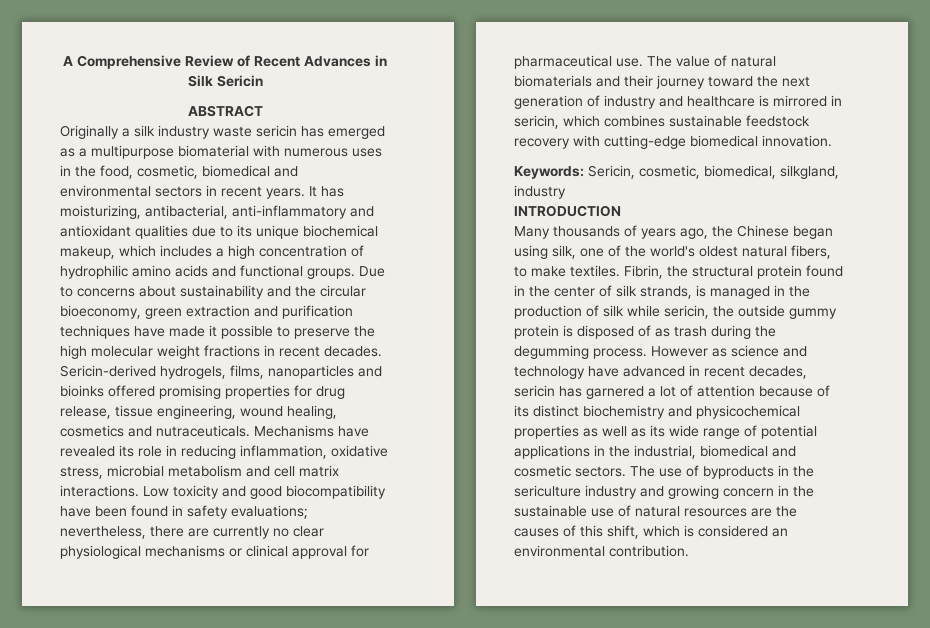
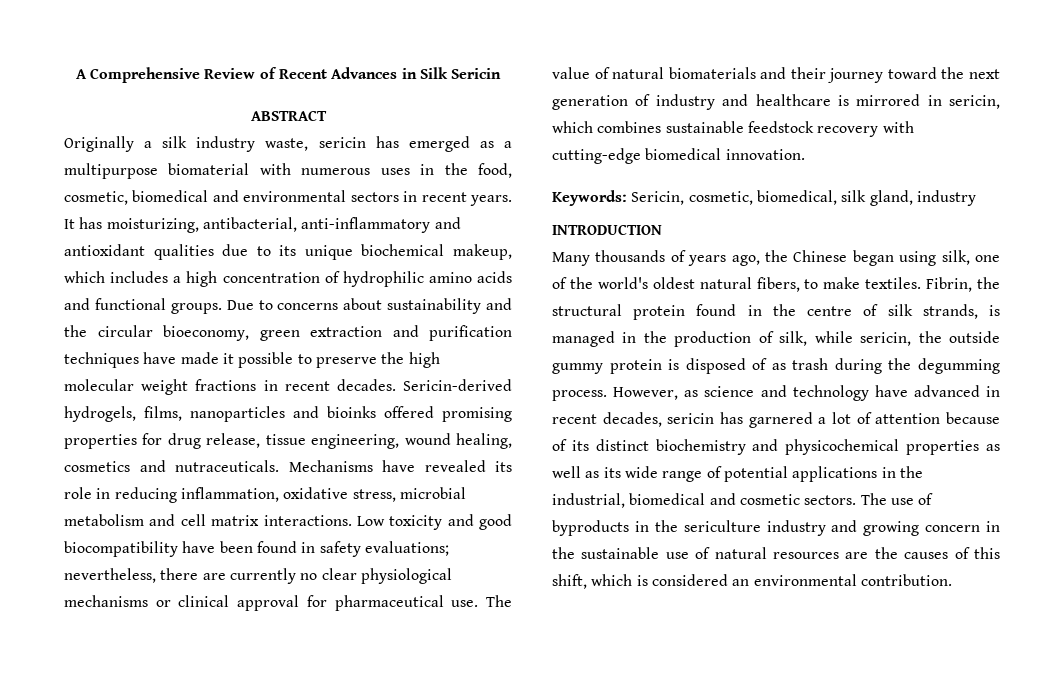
- Originally a silk industry waste sericin has emerged as a multipurpose biomaterial with numerous uses in the food, cosmetic, biomedical and environmental sectors in recent years.
+ Originally a silk industry waste, sericin has emerged as a multipurpose biomaterial with numerous uses in the food, cosmetic, biomedical and environmental sectors in recent years.
- Keywords: Sericin, cosmetic, biomedical, silkgland, industry
+ Keywords: Sericin, cosmetic, biomedical, silk gland, industry
- Fibrin, the structural protein found in the center of silk strands, is managed in the production of silk while sericin, the outside gummy protein is disposed of as trash during the degumming process.
+ Fibrin, the structural protein found in the centre of silk strands, is managed in the production of silk, while sericin, the outside gummy protein is disposed of as trash during the degumming process.
- However as science and technology have advanced in recent decades, sericin has garnered a lot of attention because of its distinct biochemistry and physicochemical properties as well as its wide range of potential applications in the industrial, biomedical and cosmetic sectors.
+ However, as science and technology have advanced in recent decades, sericin has garnered a lot of attention because of its distinct biochemistry and physicochemical properties as well as its wide range of potential applications in the industrial, biomedical and cosmetic sectors.

